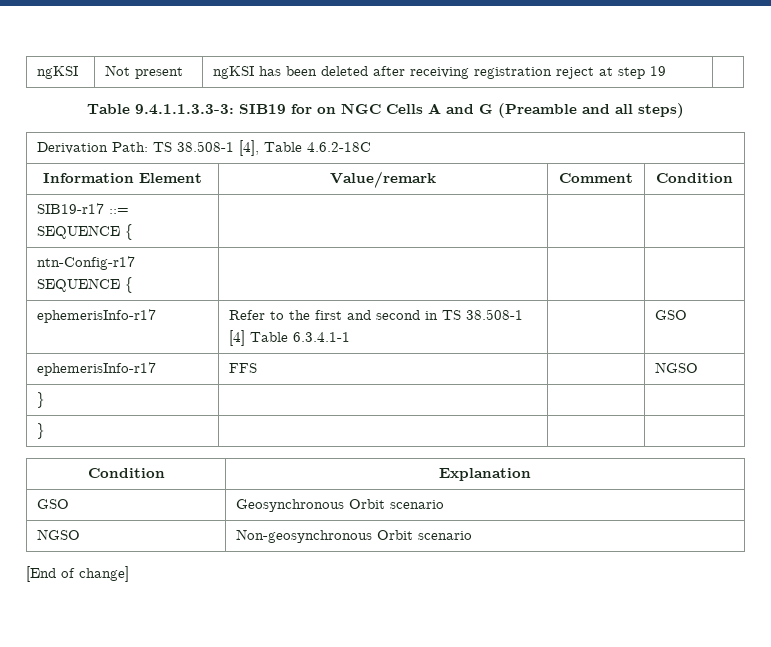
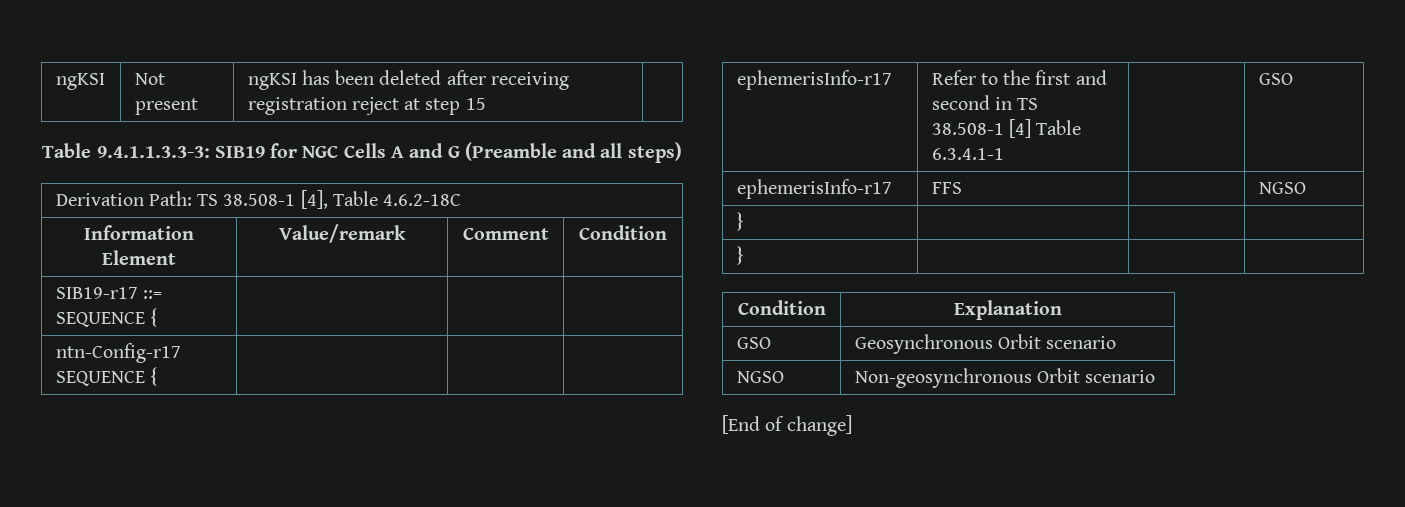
- ngKSI | Not present | ngKSI has been deleted after receiving registration reject at step 19 |
+ ngKSI | Not present | ngKSI has been deleted after receiving registration reject at step 15 |
- Table 9.4.1.1.3.3-3: SIB19 for on NGC Cells A and G (Preamble and all steps)
+ Table 9.4.1.1.3.3-3: SIB19 for NGC Cells A and G (Preamble and all steps)

